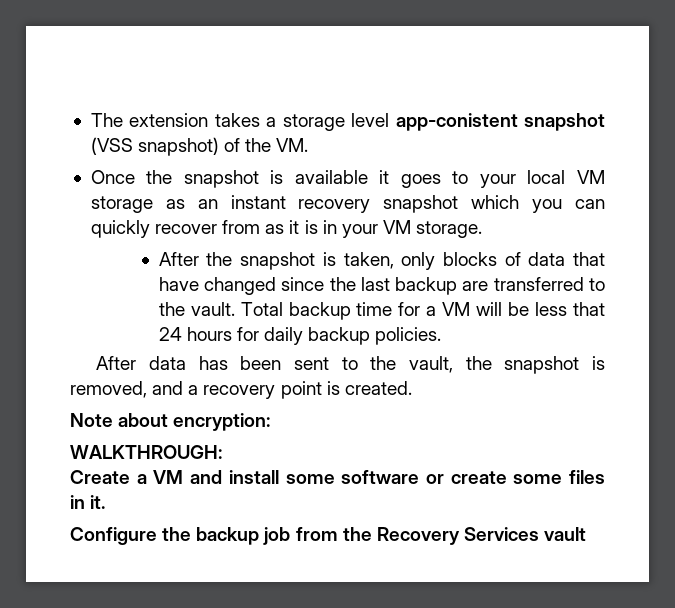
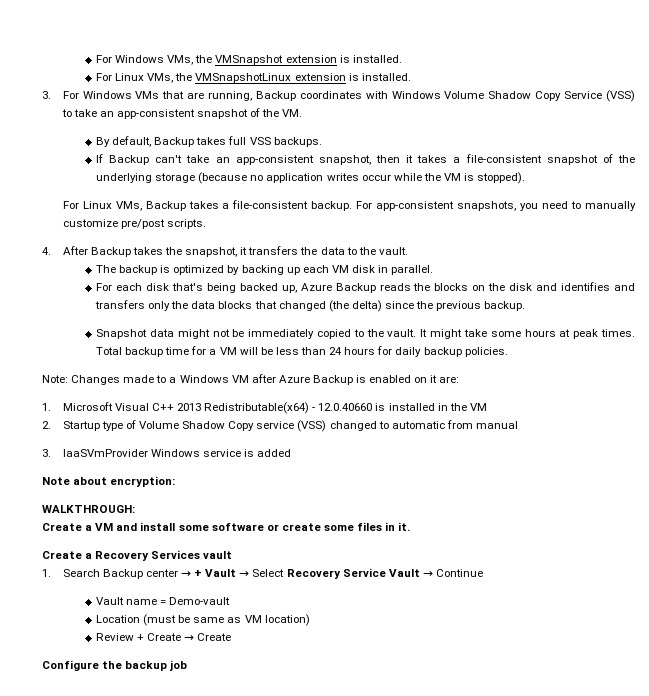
- The extension takes a storage level app-conistent snapshot (VSS snapshot) of the VM.
- Once the snapshot is available it goes to your local VM storage as an instant recovery snapshot which you can quickly recover from as it is in your VM storage.
- After the snapshot is taken, only blocks of data that have changed since the last backup are transferred to the vault.
+ For Windows VMs, the VMSnapshot extension is installed.
+ For Linux VMs, the VMSnapshotLinux extension is installed.
+ 3. For Windows VMs that are running, Backup coordinates with Windows Volume Shadow Copy Service (VSS) to take an app-consistent snapshot of the VM.
+ By default, Backup takes full VSS backups.
+ If Backup can't take an app-consistent snapshot, then it takes a file-consistent snapshot of the underlying storage (because no application writes occur while the VM is stopped).
+ For Linux VMs, Backup takes a file-consistent backup. For app-consistent snapshots, you need to manually customize pre/post scripts.
+ 4. After Backup takes the snapshot, it transfers the data to the vault.
+ The backup is optimized by backing up each VM disk in parallel.
+ For each disk that's being backed up, Azure Backup reads the blocks on the disk and identifies and transfers only the data blocks that changed (the delta) since the previous backup.
+ Snapshot data might not be immediately copied to the vault. It might take some hours at peak times.
- Total backup time for a VM will be less that 24 hours for daily backup policies.
+ Total backup time for a VM will be less than 24 hours for daily backup policies.
- After data has been sent to the vault, the snapshot is removed, and a recovery point is created.
+ Note: Changes made to a Windows VM after Azure Backup is enabled on it are:
+ 1. Microsoft Visual C++ 2013 Redistributable(x64) - 12.0.40660 is installed in the VM
+ 2. Startup type of Volume Shadow Copy service (VSS) changed to automatic from manual
+ 3. IaaSVmProvider Windows service is added
+ Create a Recovery Services vault
+ 1. Search Backup center → + Vault → Select Recovery Service Vault → Continue
+ Vault name = Demo-vault
+ Location (must be same as VM location)
+ Review + Create → Create
- Configure the backup job from the Recovery Services vault
+ Configure the backup job

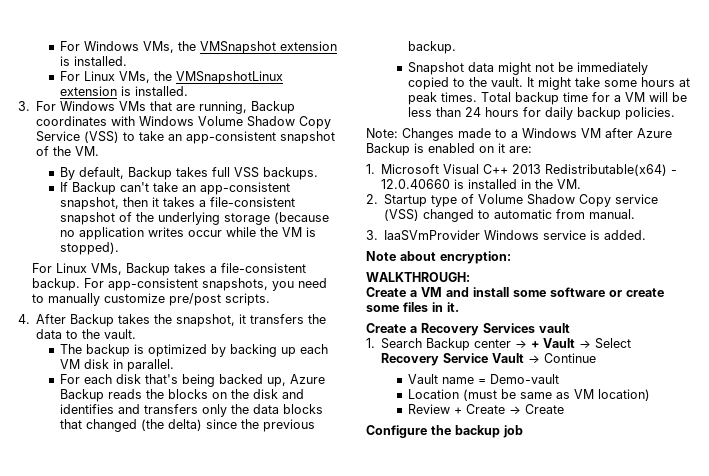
- 1. Microsoft Visual C++ 2013 Redistributable(x64) - 12.0.40660 is installed in the VM
+ 1. Microsoft Visual C++ 2013 Redistributable(x64) - 12.0.40660 is installed in the VM.
- 2. Startup type of Volume Shadow Copy service (VSS) changed to automatic from manual
+ 2. Startup type of Volume Shadow Copy service (VSS) changed to automatic from manual.
- 3. IaaSVmProvider Windows service is added
+ 3. IaaSVmProvider Windows service is added.

